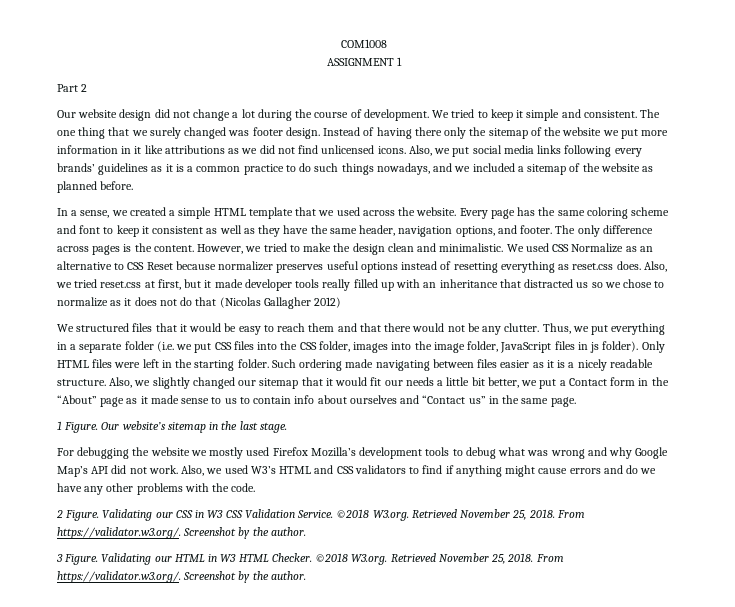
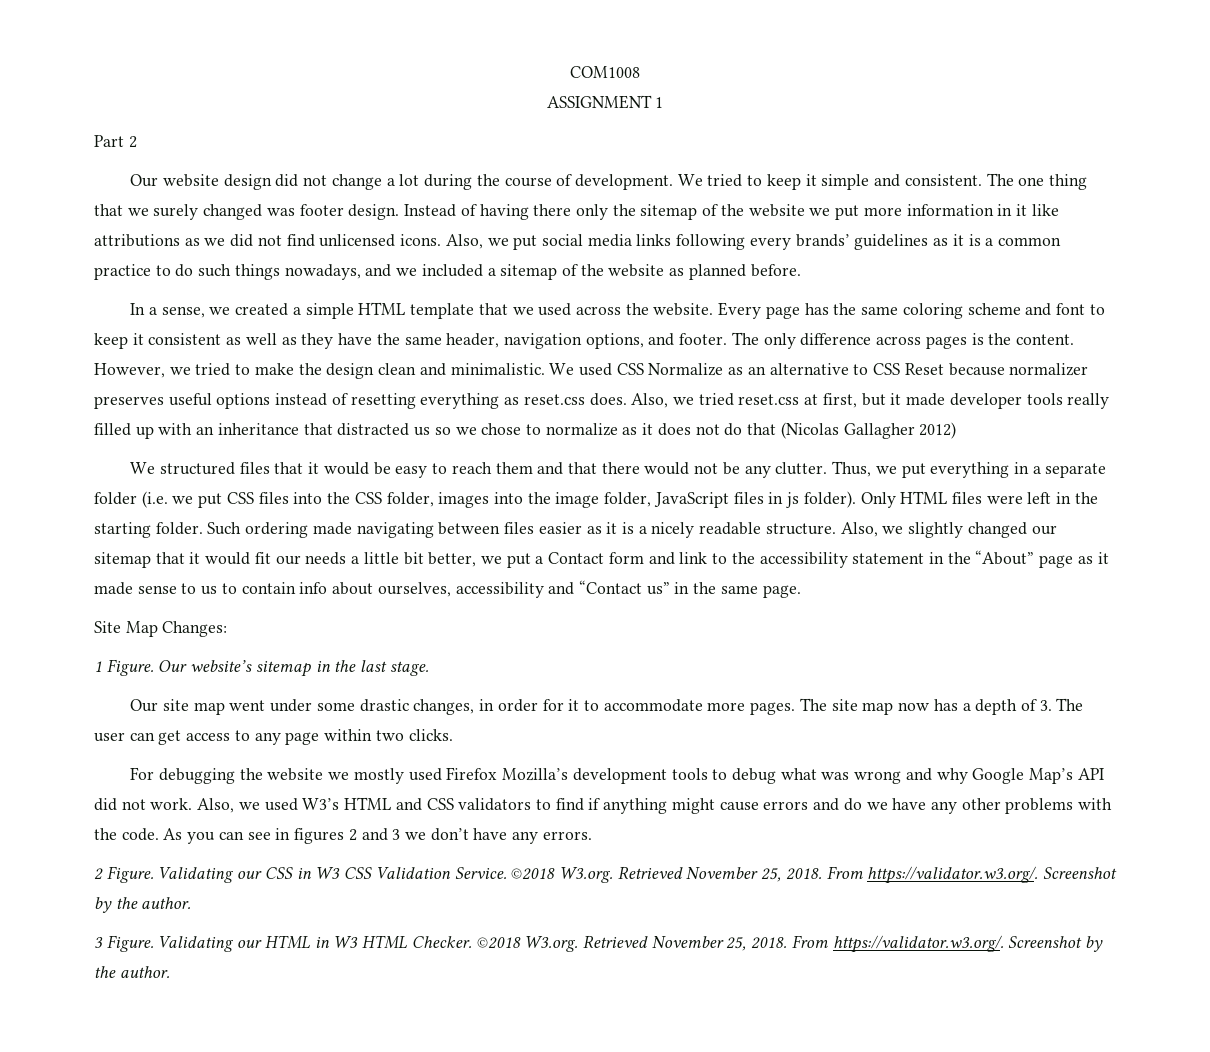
- Also, we slightly changed our sitemap that it would fit our needs a little bit better, we put a Contact form in the “About” page as it made sense to us to contain info about ourselves and “Contact us” in the same page.
+ Also, we slightly changed our sitemap that it would fit our needs a little bit better, we put a Contact form and link to the accessibility statement in the “About” page as it made sense to us to contain info about ourselves, accessibility and “Contact us” in the same page.
+ Site Map Changes:
+ Our site map went under some drastic changes, in order for it to accommodate more pages. The site map now has a depth of 3. The user can get access to any page within two clicks.
+ As you can see in figures 2 and 3 we don’t have any errors.

